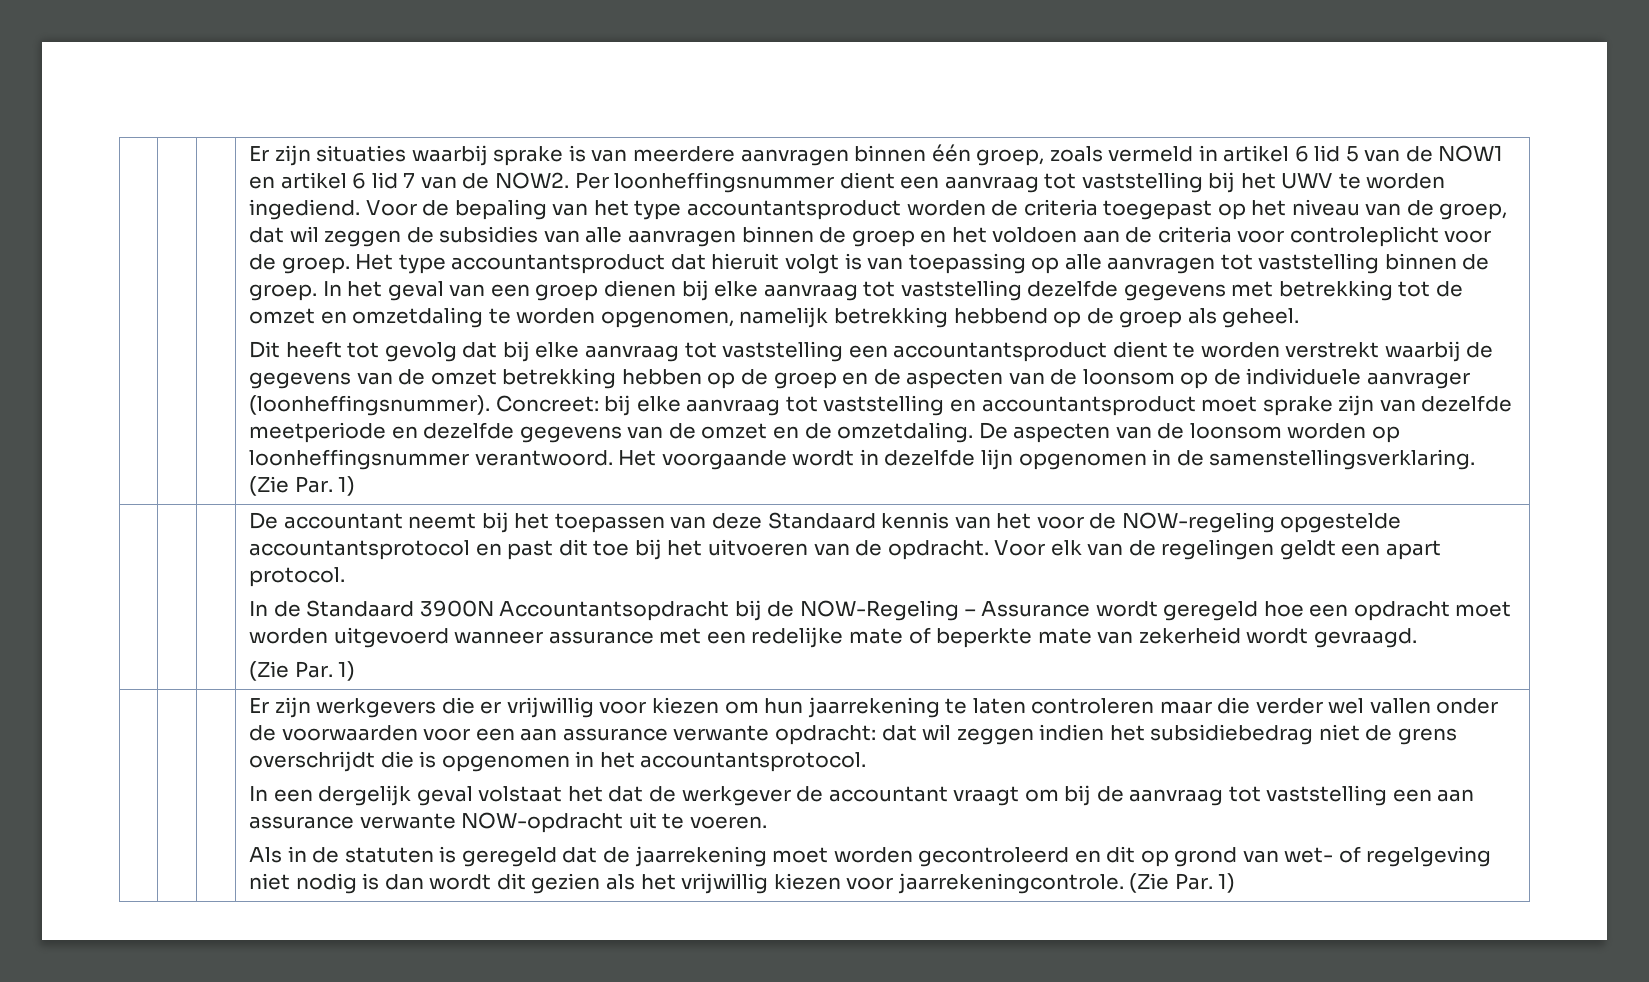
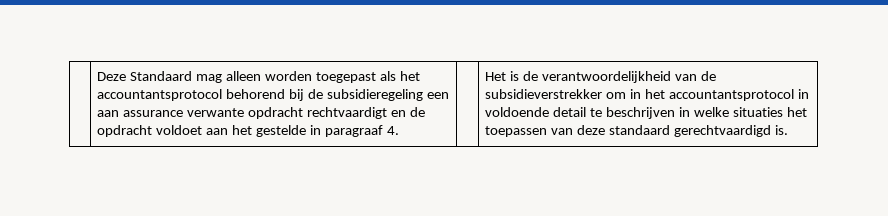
- Er zijn situaties waarbij sprake is van meerdere aanvragen binnen één groep, zoals vermeld in artikel 6 lid 5 van de NOW1 en artikel 6 lid 7 van de NOW2. Per loonheffingsnummer dient een aanvraag tot vaststelling bij het UWV te worden ingediend. Voor de bepaling van het type accountantsproduct worden de criteria toegepast op het niveau van de groep, dat wil zeggen de subsidies van alle aanvragen binnen de groep en het voldoen aan de criteria voor controleplicht voor de groep. Het type accountantsproduct dat hieruit volgt is van toepassing op alle aanvragen tot vaststelling binnen de groep. In het geval van een groep dienen bij elke aanvraag tot vaststelling dezelfde gegevens met betrekking tot de omzet en omzetdaling te worden opgenomen, namelijk betrekking hebbend op de groep als geheel.
- Dit heeft tot gevolg dat bij elke aanvraag tot vaststelling een accountantsproduct dient te worden verstrekt waarbij de gegevens van de omzet betrekking hebben op de groep en de aspecten van de loonsom op de individuele aanvrager (loonheffingsnummer). Concreet: bij elke aanvraag tot vaststelling en accountantsproduct moet sprake zijn van dezelfde meetperiode en dezelfde gegevens van de omzet en de omzetdaling. De aspecten van de loonsom worden op loonheffingsnummer verantwoord. Het voorgaande wordt in dezelfde lijn opgenomen in de samenstellingsverklaring. (Zie Par. 1)
- | | | De accountant neemt bij het toepassen van deze Standaard kennis van het voor de NOW-regeling opgestelde accountantsprotocol en past dit toe bij het uitvoeren van de opdracht. Voor elk van de regelingen geldt een apart protocol.
- In de Standaard 3900N Accountantsopdracht bij de NOW-Regeling – Assurance wordt geregeld hoe een opdracht moet worden uitgevoerd wanneer assurance met een redelijke mate of beperkte mate van zekerheid wordt gevraagd.
- (Zie Par. 1)
- | | | Er zijn werkgevers die er vrijwillig voor kiezen om hun jaarrekening te laten controleren maar die verder wel vallen onder de voorwaarden voor een aan assurance verwante opdracht: dat wil zeggen indien het subsidiebedrag niet de grens overschrijdt die is opgenomen in het accountantsprotocol.
- In een dergelijk geval volstaat het dat de werkgever de accountant vraagt om bij de aanvraag tot vaststelling een aan assurance verwante NOW-opdracht uit te voeren.
- Als in de statuten is geregeld dat de jaarrekening moet worden gecontroleerd en dit op grond van wet- of regelgeving niet nodig is dan wordt dit gezien als het vrijwillig kiezen voor jaarrekeningcontrole. (Zie Par. 1)
+ Deze Standaard mag alleen worden toegepast als het accountantsprotocol behorend bij de subsidieregeling een aan assurance verwante opdracht rechtvaardigt en de opdracht voldoet aan het gestelde in paragraaf 4. | | Het is de verantwoordelijkheid van de subsidieverstrekker om in het accountantsprotocol in voldoende detail te beschrijven in welke situaties het toepassen van deze standaard gerechtvaardigd is.

